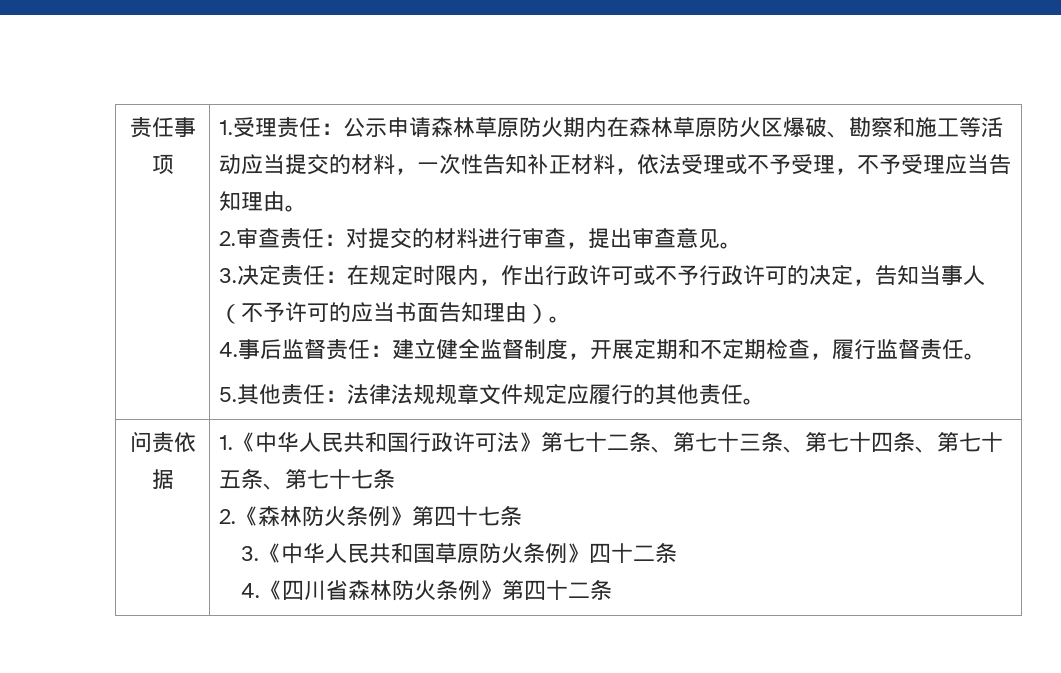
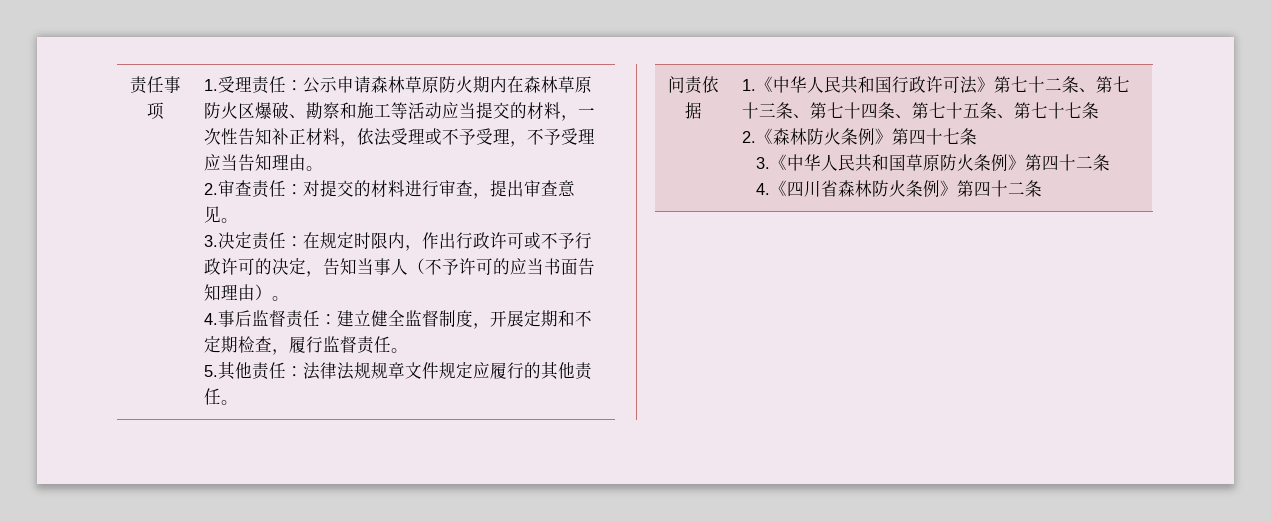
- 3.《中华人民共和国草原防火条例》四十二条
+ 3.《中华人民共和国草原防火条例》第四十二条

